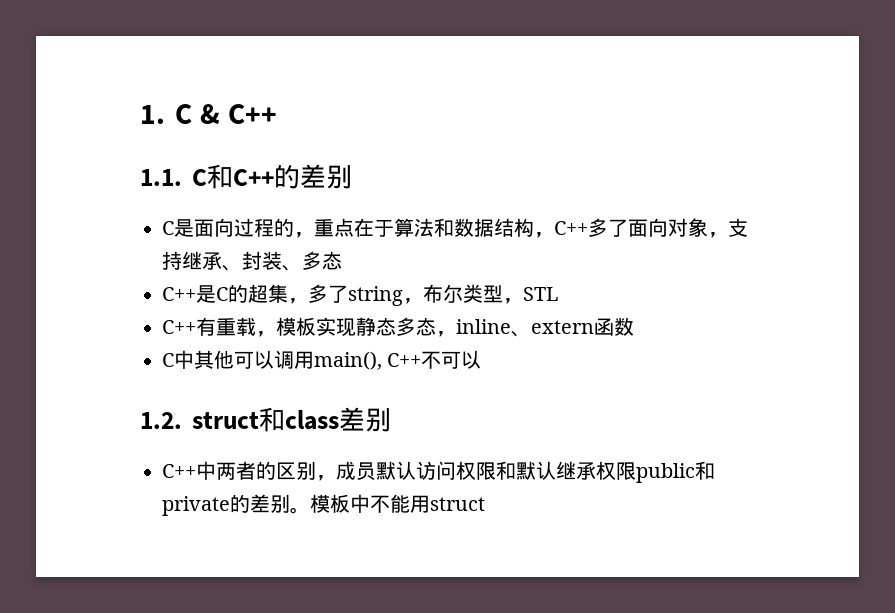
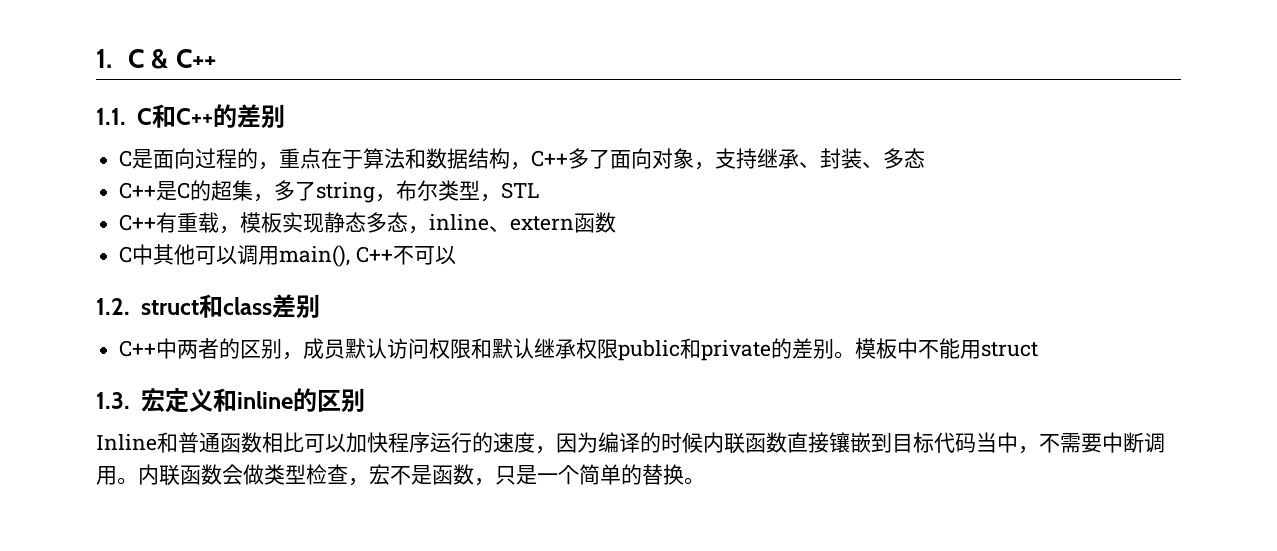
+ 1.3.宏定义和inline的区别
+ Inline和普通函数相比可以加快程序运行的速度，因为编译的时候内联函数直接镶嵌到目标代码当中，不需要中断调用。内联函数会做类型检查，宏不是函数，只是一个简单的替换。

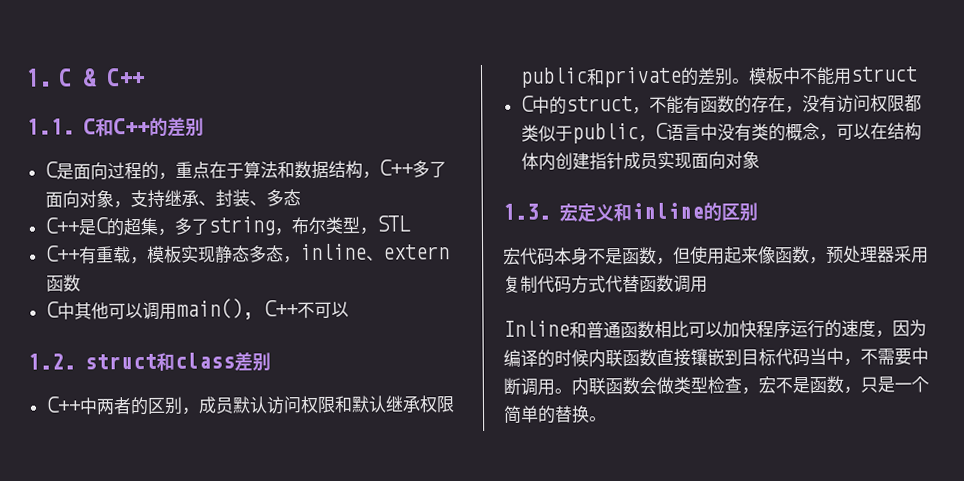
+ C中的struct，不能有函数的存在，没有访问权限都类似于public，C语言中没有类的概念，可以在结构体内创建指针成员实现面向对象
+ 宏代码本身不是函数，但使用起来像函数，预处理器采用复制代码方式代替函数调用

